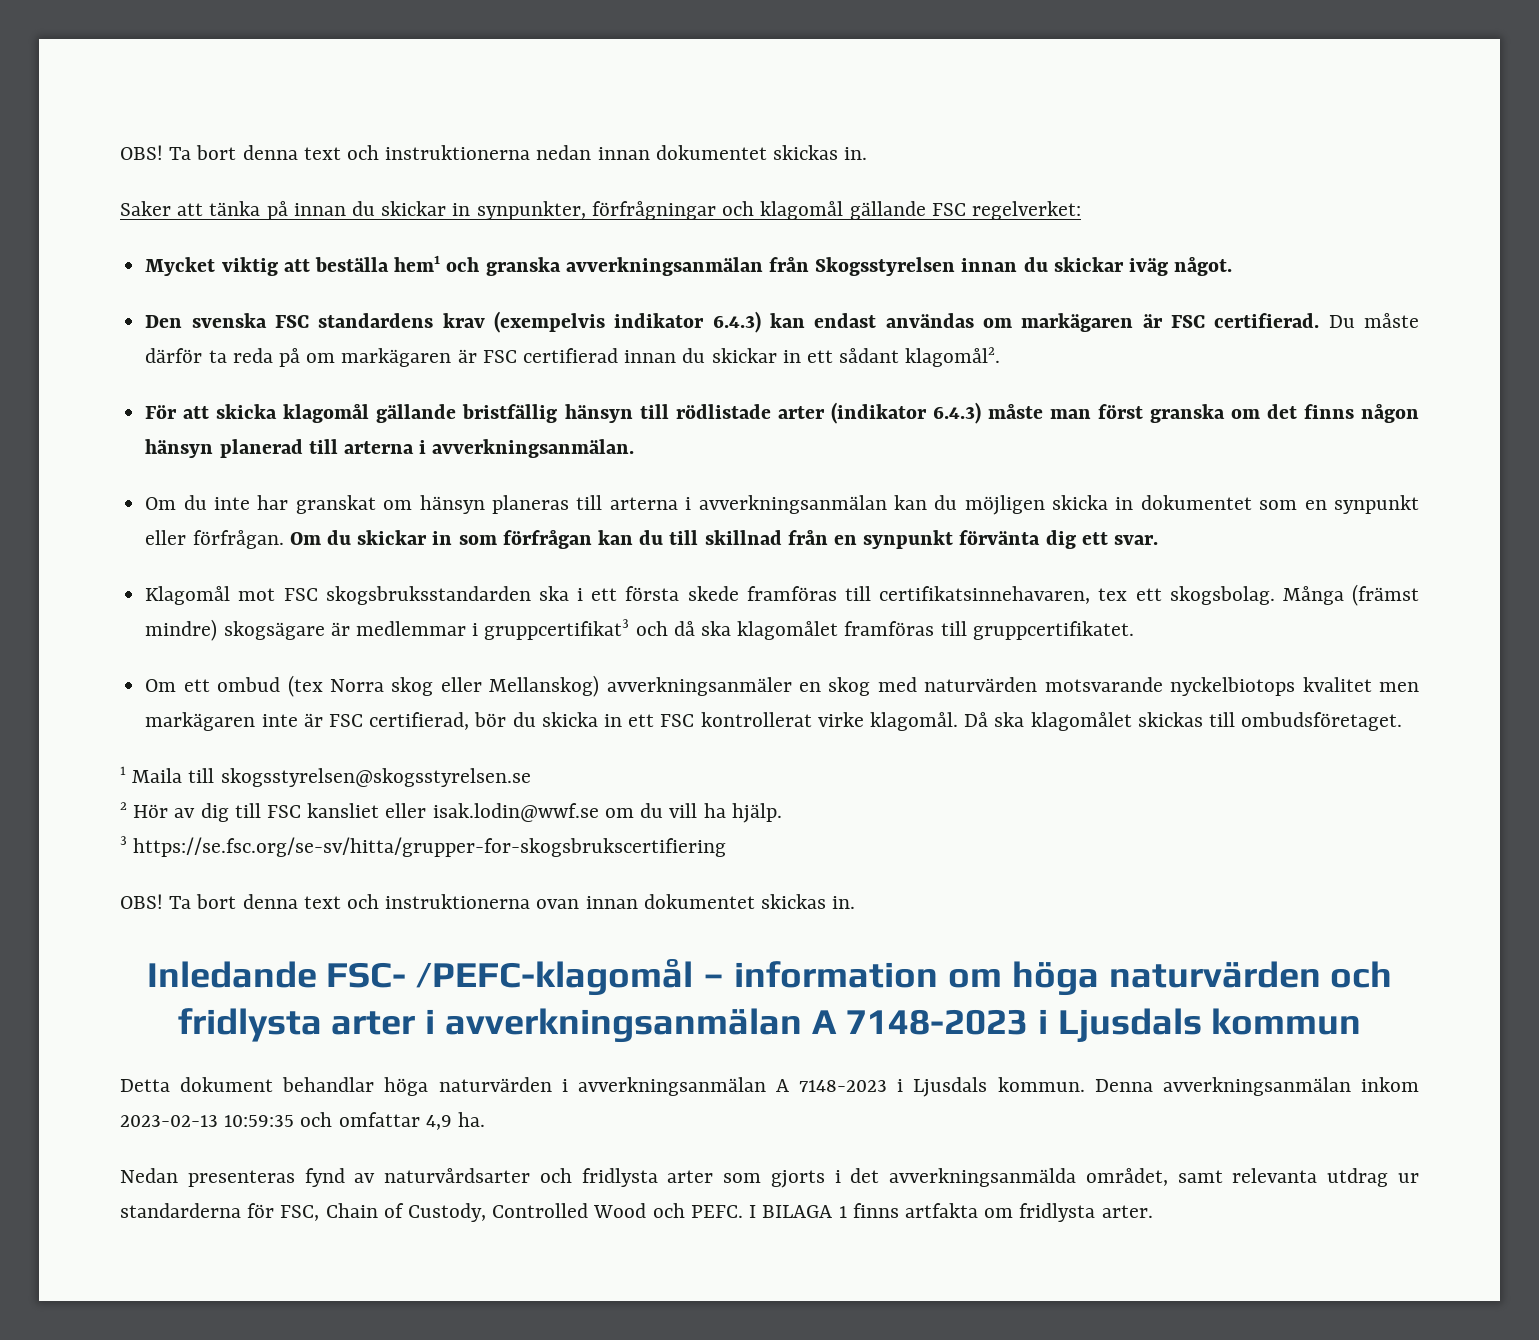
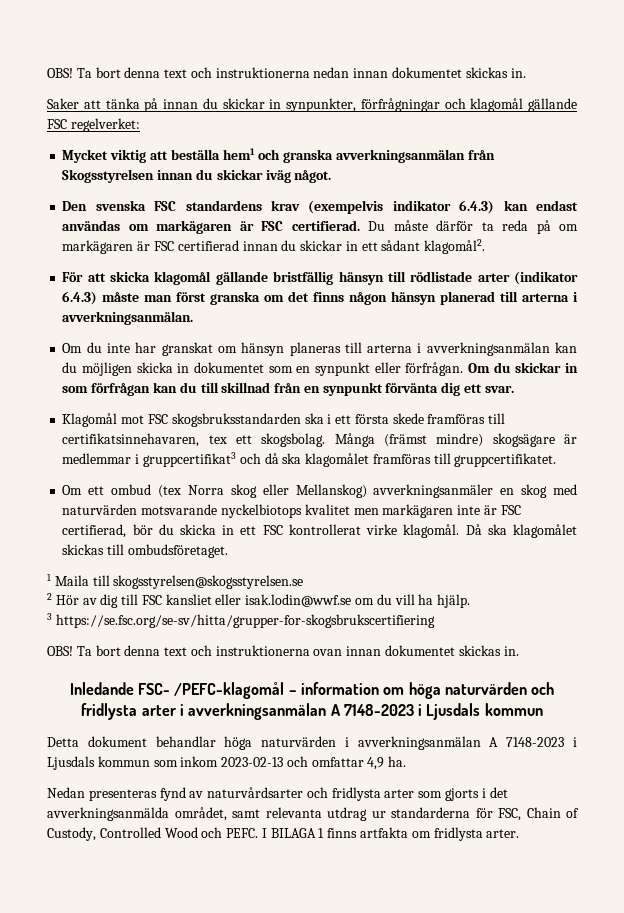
- Detta dokument behandlar höga naturvärden i avverkningsanmälan A 7148-2023 i Ljusdals kommun. Denna avverkningsanmälan inkom 2023-02-13 10:59:35 och omfattar 4,9 ha.
+ Detta dokument behandlar höga naturvärden i avverkningsanmälan A 7148-2023 i Ljusdals kommun som inkom 2023-02-13 och omfattar 4,9 ha.

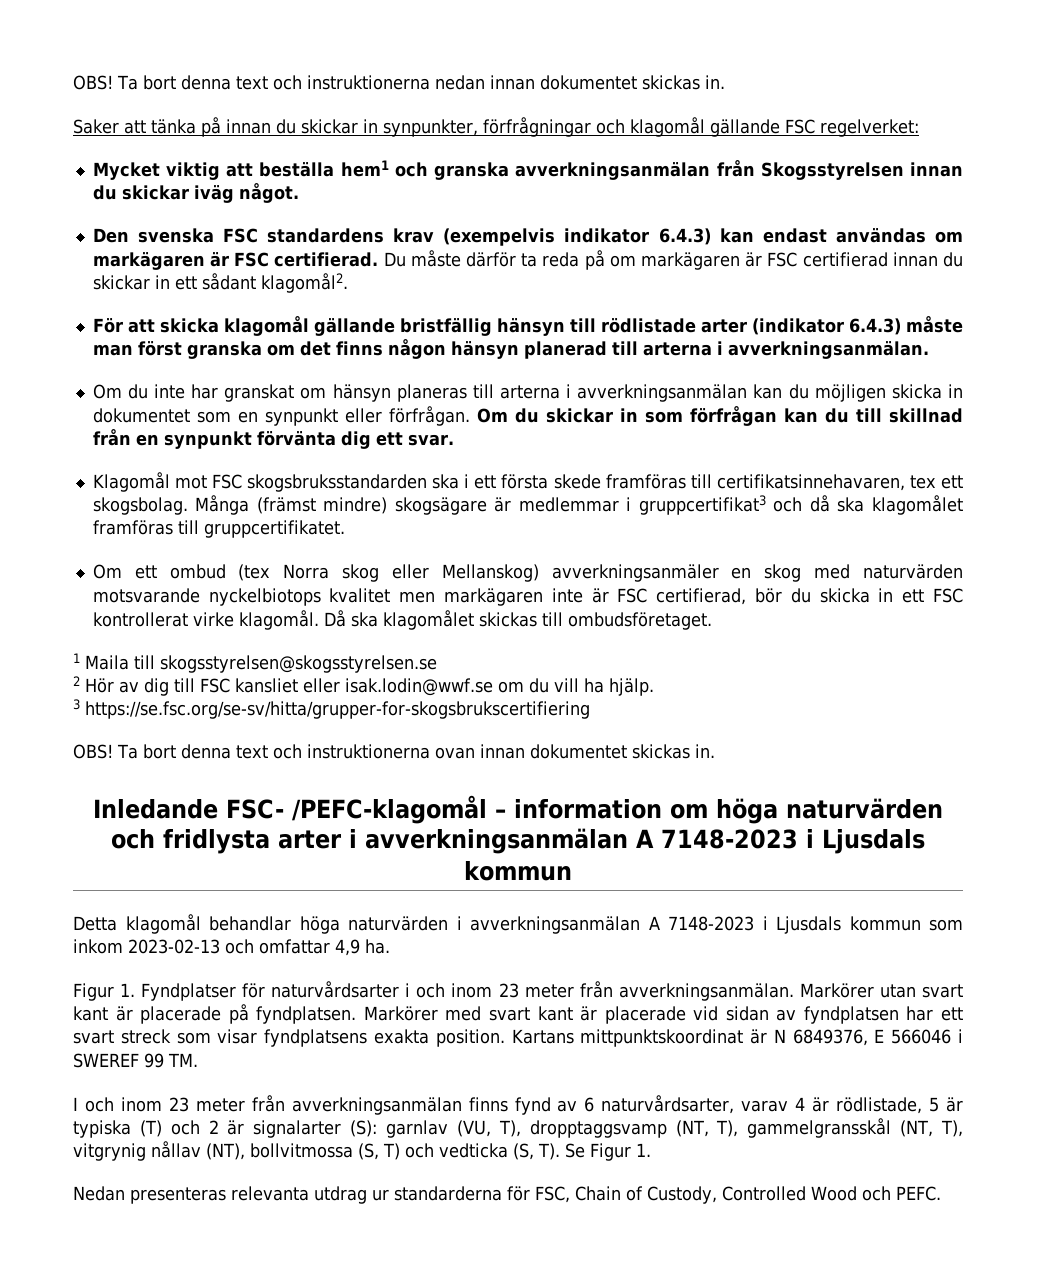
- Detta dokument behandlar höga naturvärden i avverkningsanmälan A 7148-2023 i Ljusdals kommun som inkom 2023-02-13 och omfattar 4,9 ha.
+ Detta klagomål behandlar höga naturvärden i avverkningsanmälan A 7148-2023 i Ljusdals kommun som inkom 2023-02-13 och omfattar 4,9 ha.
- Nedan presenteras fynd av naturvårdsarter och fridlysta arter som gjorts i det avverkningsanmälda området, samt relevanta utdrag ur standarderna för FSC, Chain of Custody, Controlled Wood och PEFC. I BILAGA 1 finns artfakta om fridlysta arter.
+ Figur 1. Fyndplatser för naturvårdsarter i och inom 23 meter från avverkningsanmälan. Markörer utan svart kant är placerade på fyndplatsen. Markörer med svart kant är placerade vid sidan av fyndplatsen har ett svart streck som visar fyndplatsens exakta position. Kartans mittpunktskoordinat är N 6849376, E 566046 i SWEREF 99 TM.
+ I och inom 23 meter från avverkningsanmälan finns fynd av 6 naturvårdsarter, varav 4 är rödlistade, 5 är typiska (T) och 2 är signalarter (S): garnlav (VU, T), dropptaggsvamp (NT, T), gammelgransskål (NT, T), vitgrynig nållav (NT), bollvitmossa (S, T) och vedticka (S, T). Se Figur 1.
+ Nedan presenteras relevanta utdrag ur standarderna för FSC, Chain of Custody, Controlled Wood och PEFC.

